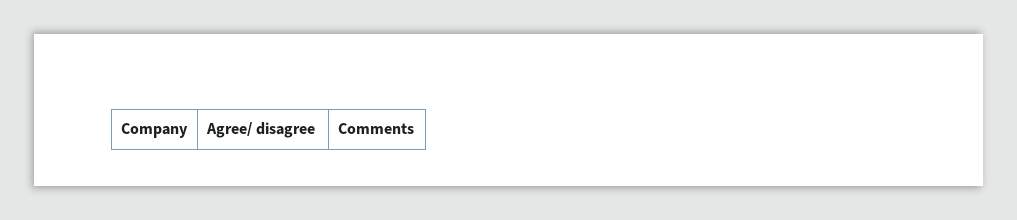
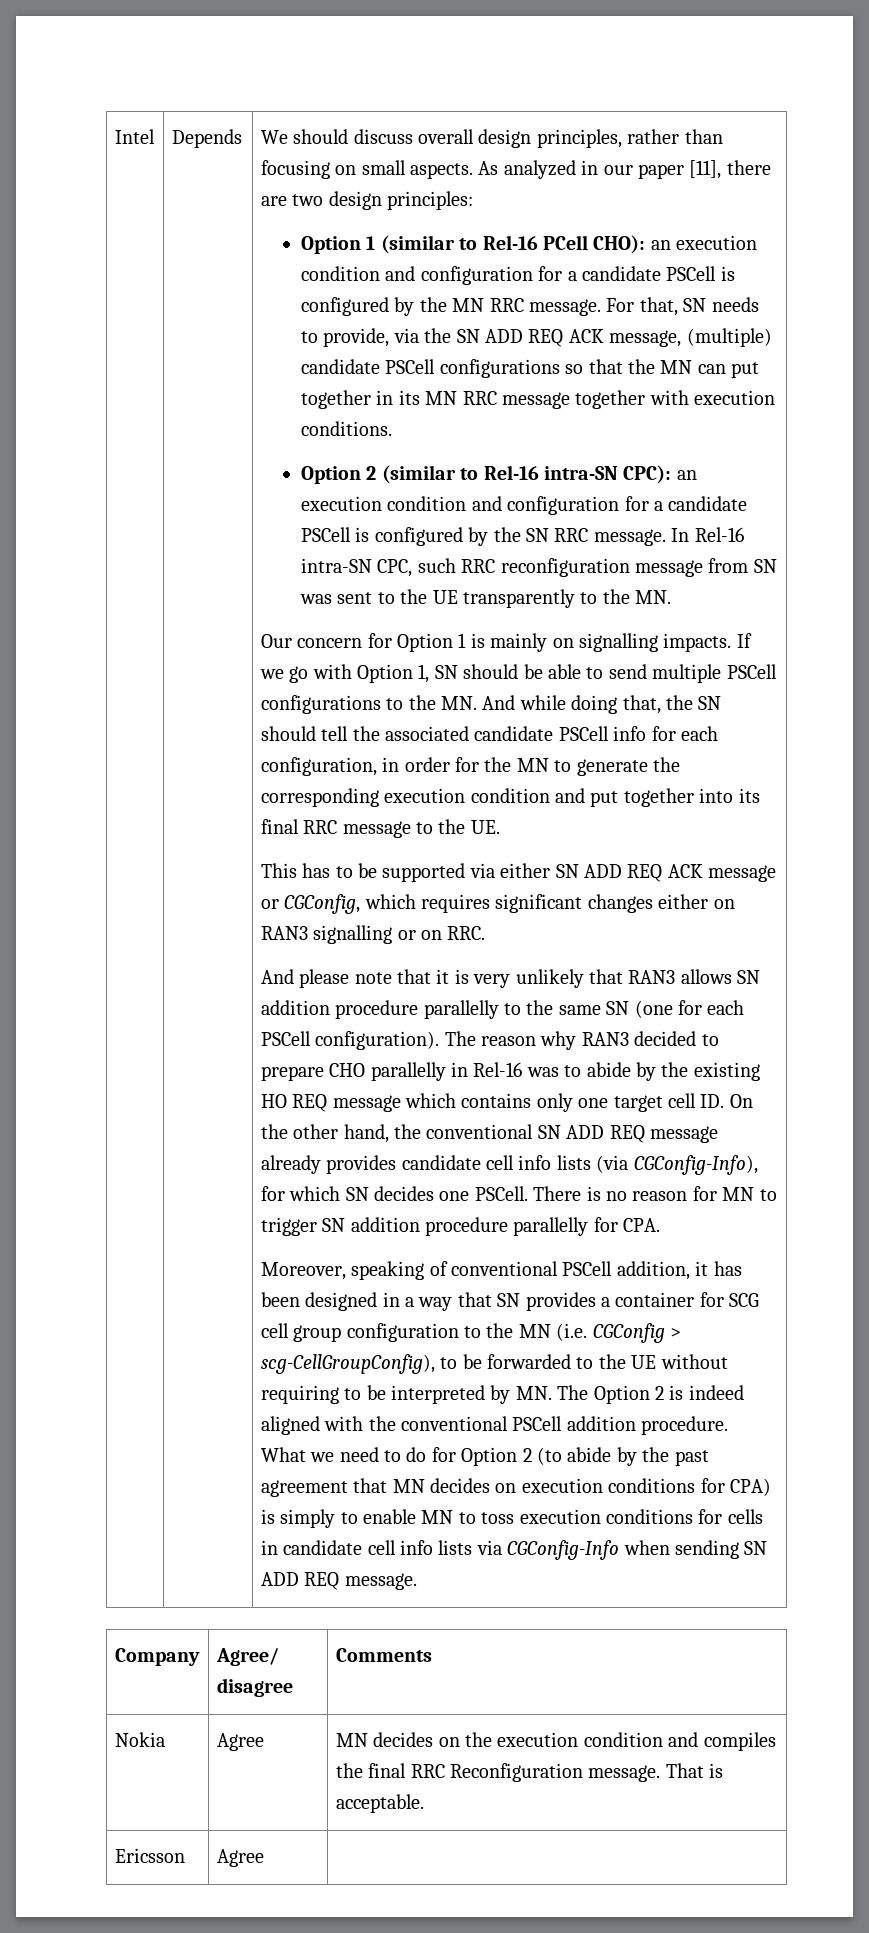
+ Intel | Depends | We should discuss overall design principles, rather than focusing on small aspects. As analyzed in our paper [11], there are two design principles:
+ Option 1 (similar to Rel-16 PCell CHO): an execution condition and configuration for a candidate PSCell is configured by the MN RRC message. For that, SN needs to provide, via the SN ADD REQ ACK message, (multiple) candidate PSCell configurations so that the MN can put together in its MN RRC message together with execution conditions.
+ Option 2 (similar to Rel-16 intra-SN CPC): an execution condition and configuration for a candidate PSCell is configured by the SN RRC message. In Rel-16 intra-SN CPC, such RRC reconfiguration message from SN was sent to the UE transparently to the MN.
+ Our concern for Option 1 is mainly on signalling impacts. If we go with Option 1, SN should be able to send multiple PSCell configurations to the MN. And while doing that, the SN should tell the associated candidate PSCell info for each configuration, in order for the MN to generate the corresponding execution condition and put together into its final RRC message to the UE.
+ This has to be supported via either SN ADD REQ ACK message or CGConfig, which requires significant changes either on RAN3 signalling or on RRC.
+ And please note that it is very unlikely that RAN3 allows SN addition procedure parallelly to the same SN (one for each PSCell configuration). The reason why RAN3 decided to prepare CHO parallelly in Rel-16 was to abide by the existing HO REQ message which contains only one target cell ID. On the other hand, the conventional SN ADD REQ message already provides candidate cell info lists (via CGConfig-Info), for which SN decides one PSCell. There is no reason for MN to trigger SN addition procedure parallelly for CPA.
+ Moreover, speaking of conventional PSCell addition, it has been designed in a way that SN provides a container for SCG cell group configuration to the MN (i.e. CGConfig > scg-CellGroupConfig), to be forwarded to the UE without requiring to be interpreted by MN. The Option 2 is indeed aligned with the conventional PSCell addition procedure. What we need to do for Option 2 (to abide by the past agreement that MN decides on execution conditions for CPA) is simply to enable MN to toss execution conditions for cells in candidate cell info lists via CGConfig-Info when sending SN ADD REQ message.
  Company | Agree/ disagree | Comments
+ Nokia | Agree | MN decides on the execution condition and compiles the final RRC Reconfiguration message. That is acceptable.
+ Ericsson | Agree |

